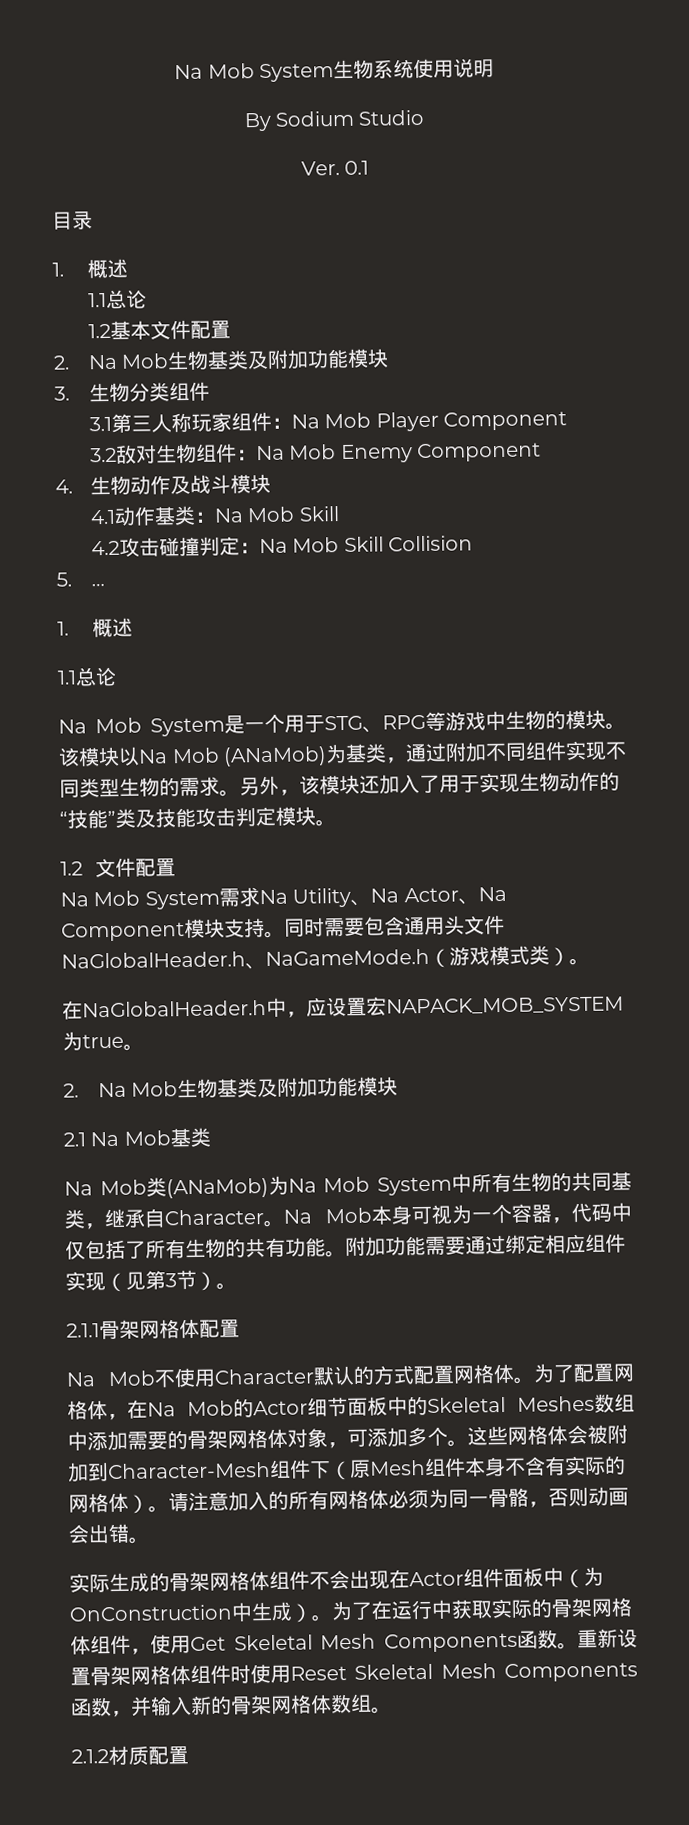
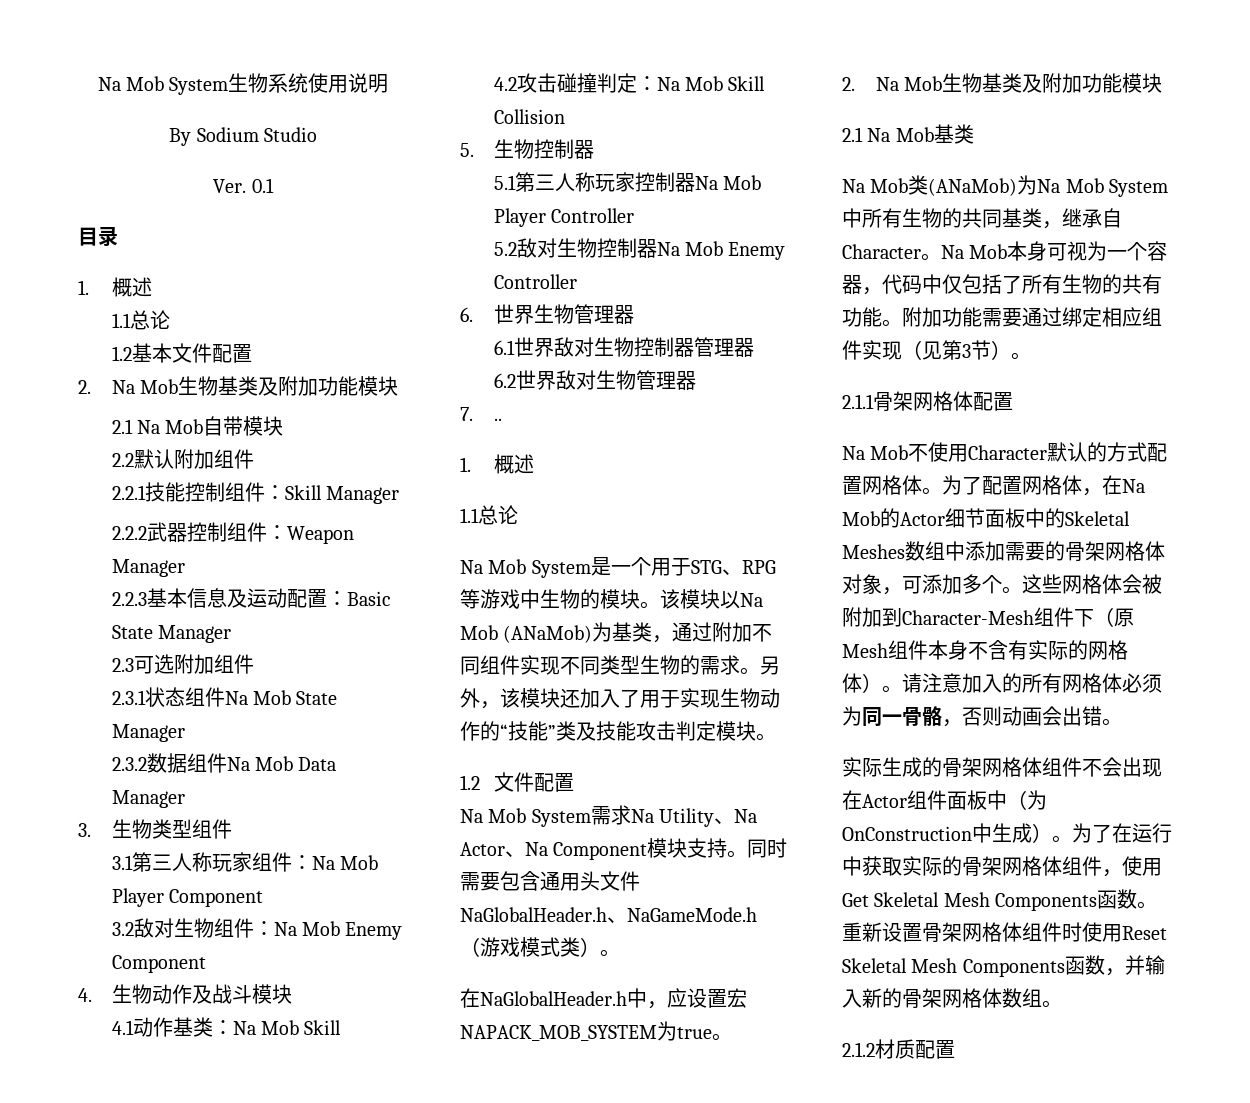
+ 2.1 Na Mob自带模块
+ 2.2默认附加组件
+ 2.2.1技能控制组件：Skill Manager
+ 2.2.2武器控制组件：Weapon Manager
+ 2.2.3基本信息及运动配置：Basic State Manager
+ 2.3可选附加组件
+ 2.3.1状态组件Na Mob State Manager
+ 2.3.2数据组件Na Mob Data Manager
- 3.生物分类组件
+ 3.生物类型组件
- 5. …
+ 5.生物控制器
+ 5.1第三人称玩家控制器Na Mob Player Controller
+ 5.2敌对生物控制器Na Mob Enemy Controller
+ 6.世界生物管理器
+ 6.1世界敌对生物控制器管理器
+ 6.2世界敌对生物管理器
+ 7. ..

